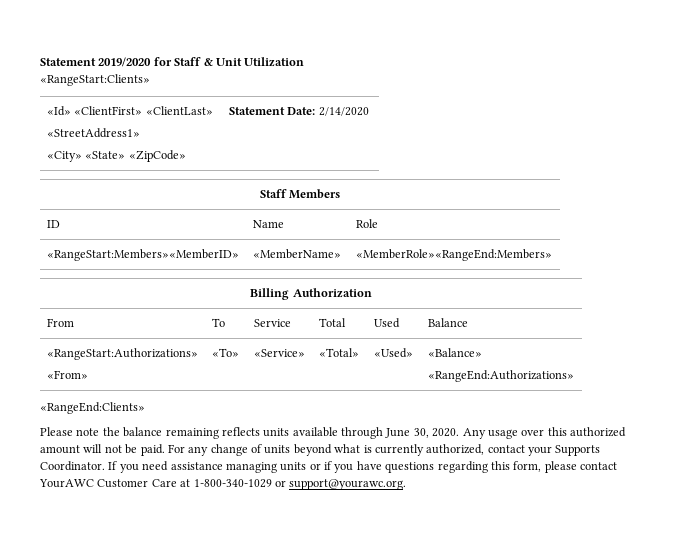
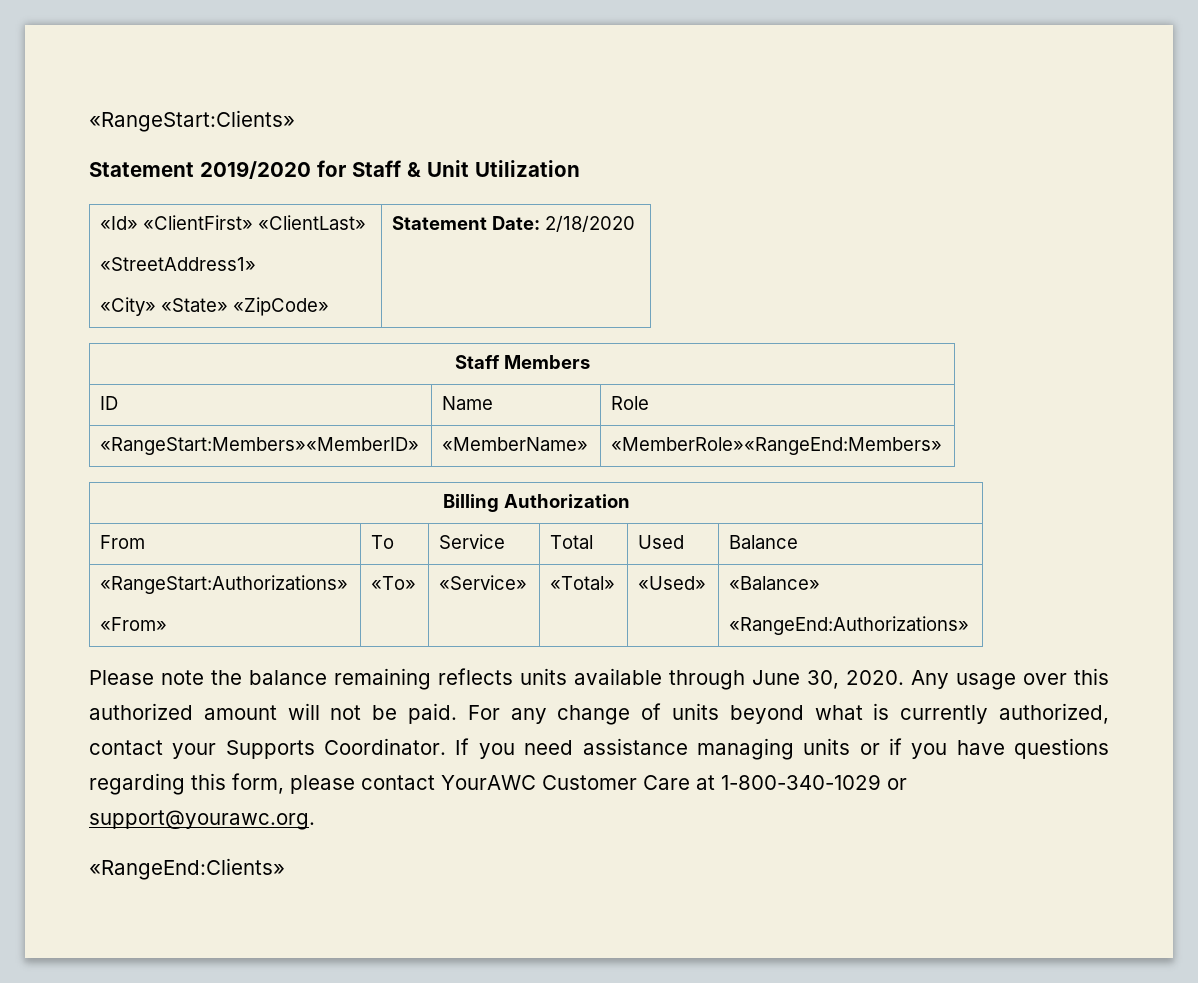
+ «RangeStart:Clients»
- «RangeStart:Clients»
  «Id» «ClientFirst» «ClientLast»
  «StreetAddress1»
- «City» «State» «ZipCode» | Statement Date: 2/14/2020
+ «City» «State» «ZipCode» | Statement Date: 2/18/2020
- «RangeEnd:Clients»
+ «RangeEnd:Clients»

